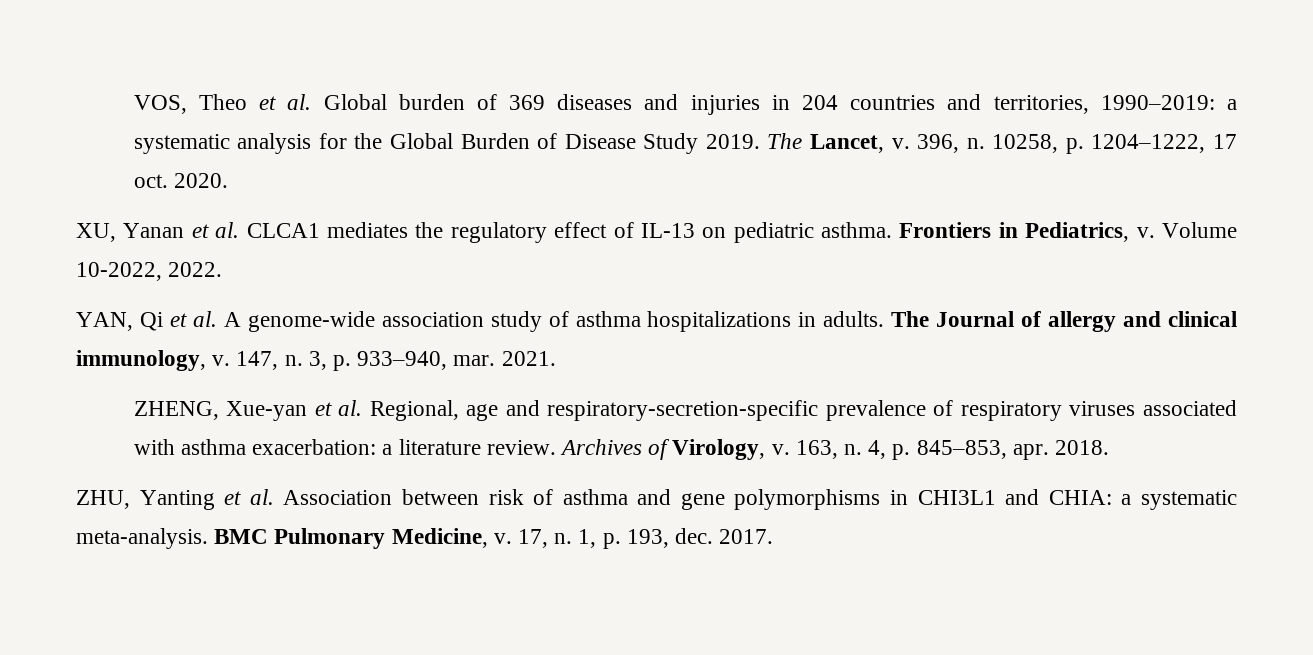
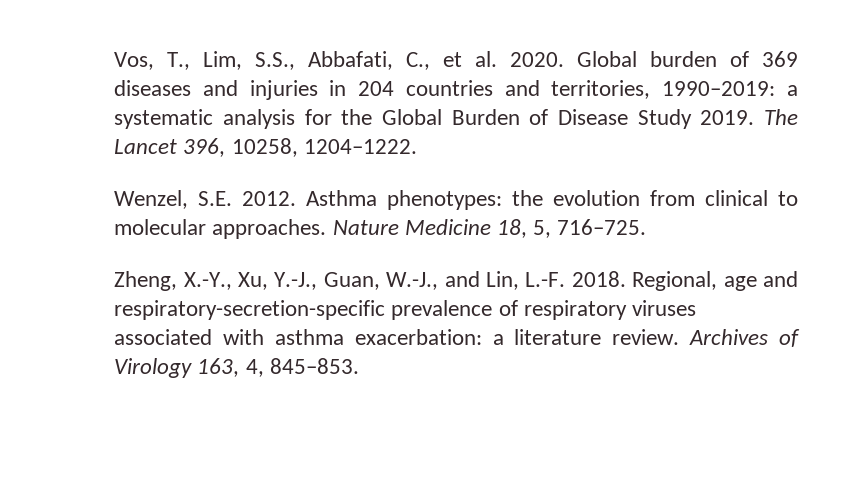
- VOS, Theo et al. Global burden of 369 diseases and injuries in 204 countries and territories, 1990–2019: a systematic analysis for the Global Burden of Disease Study 2019.
+ Vos, T., Lim, S.S., Abbafati, C., et al. 2020. Global burden of 369 diseases and injuries in 204 countries and territories, 1990–2019: a systematic analysis for the Global Burden of Disease Study 2019.
- The Lancet, v. 396, n. 10258, p. 1204–1222, 17 oct. 2020.
- XU, Yanan et al. CLCA1 mediates the regulatory effect of IL-13 on pediatric asthma. Frontiers in Pediatrics, v. Volume 10-2022, 2022.
- YAN, Qi et al. A genome-wide association study of asthma hospitalizations in adults. The Journal of allergy and clinical immunology, v. 147, n. 3, p. 933–940, mar. 2021.
- ZHENG, Xue-yan et al. Regional, age and respiratory-secretion-specific prevalence of respiratory viruses associated with asthma exacerbation: a literature review.
+ The Lancet 396, 10258, 1204–1222.
+ Wenzel, S.E. 2012. Asthma phenotypes: the evolution from clinical to molecular approaches. Nature Medicine 18, 5, 716–725.
+ Zheng, X.-Y., Xu, Y.-J., Guan, W.-J., and Lin, L.-F. 2018. Regional, age and respiratory-secretion-specific prevalence of respiratory viruses associated with asthma exacerbation: a literature review.
- Archives of Virology, v. 163, n. 4, p. 845–853, apr. 2018.
- ZHU, Yanting et al. Association between risk of asthma and gene polymorphisms in CHI3L1 and CHIA: a systematic meta-analysis. BMC Pulmonary Medicine, v. 17, n. 1, p. 193, dec. 2017.
+ Archives of Virology 163, 4, 845–853.

